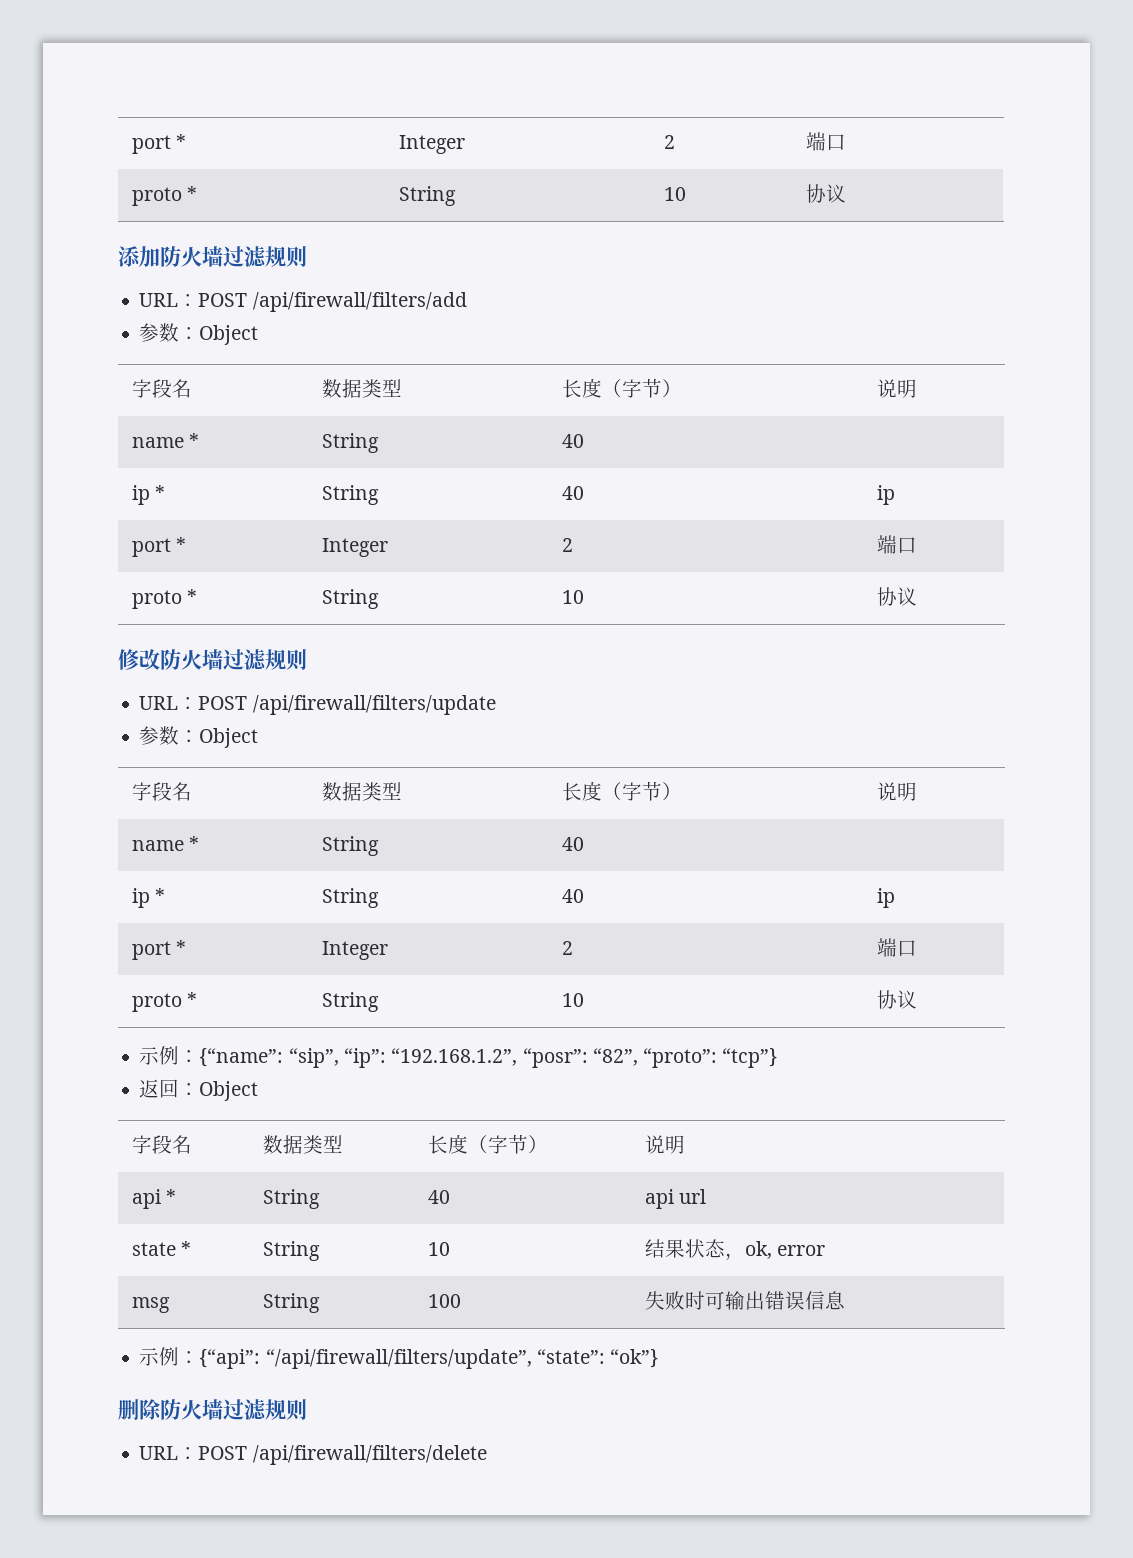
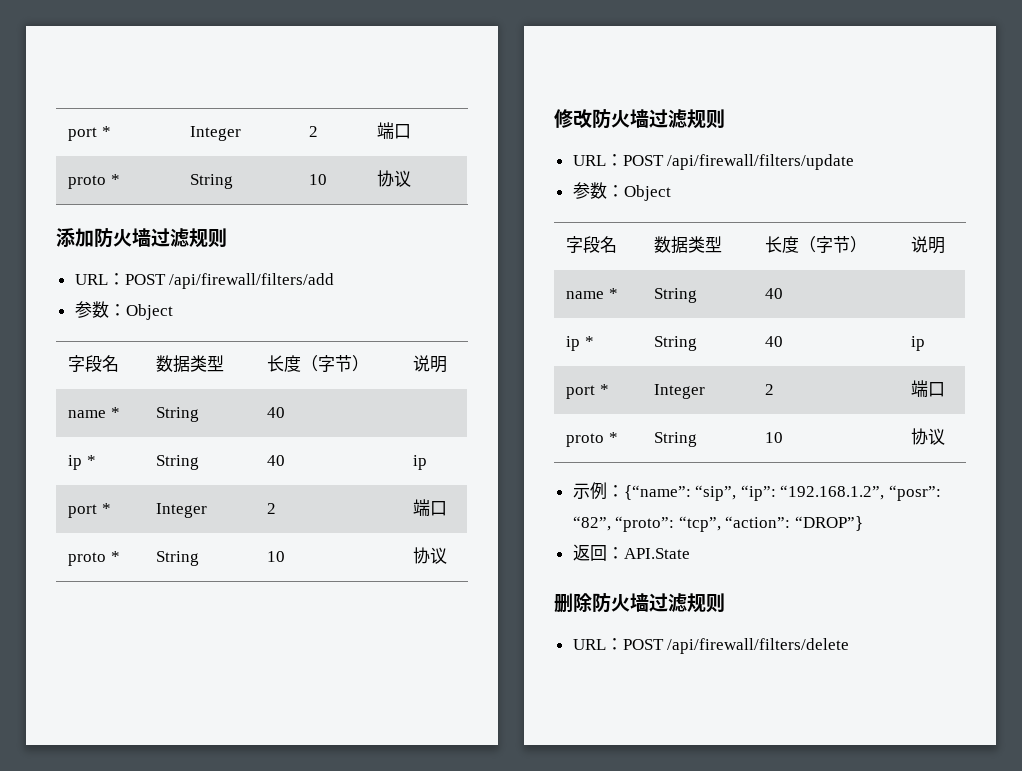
- 示例：{“name”: “sip”, “ip”: “192.168.1.2”, “posr”: “82”, “proto”: “tcp”}
+ 示例：{“name”: “sip”, “ip”: “192.168.1.2”, “posr”: “82”, “proto”: “tcp”, “action”: “DROP”}
- 返回：Object
- 字段名 | 数据类型 | 长度（字节） | 说明
- api * | String | 40 | api url
- state * | String | 10 | 结果状态，ok, error
- msg | String | 100 | 失败时可输出错误信息
- 示例：{“api”: “/api/firewall/filters/update”, “state”: “ok”}
+ 返回：API.State

